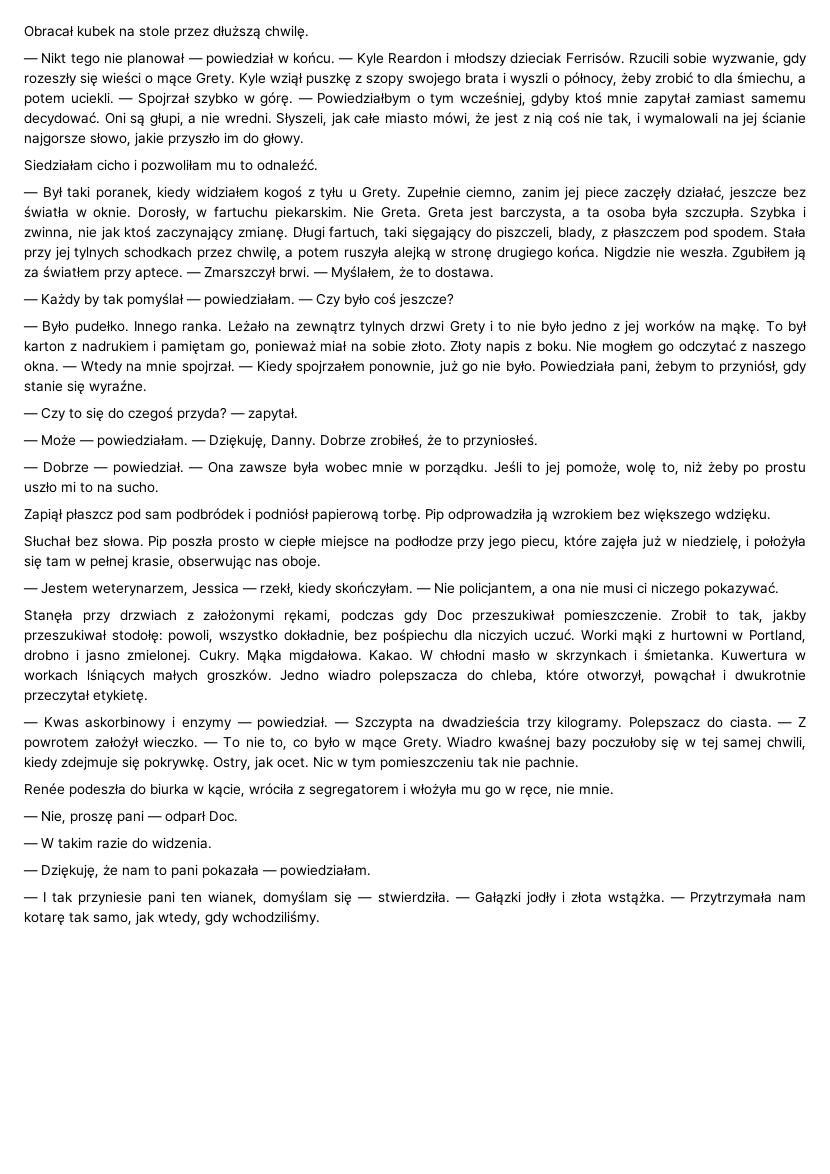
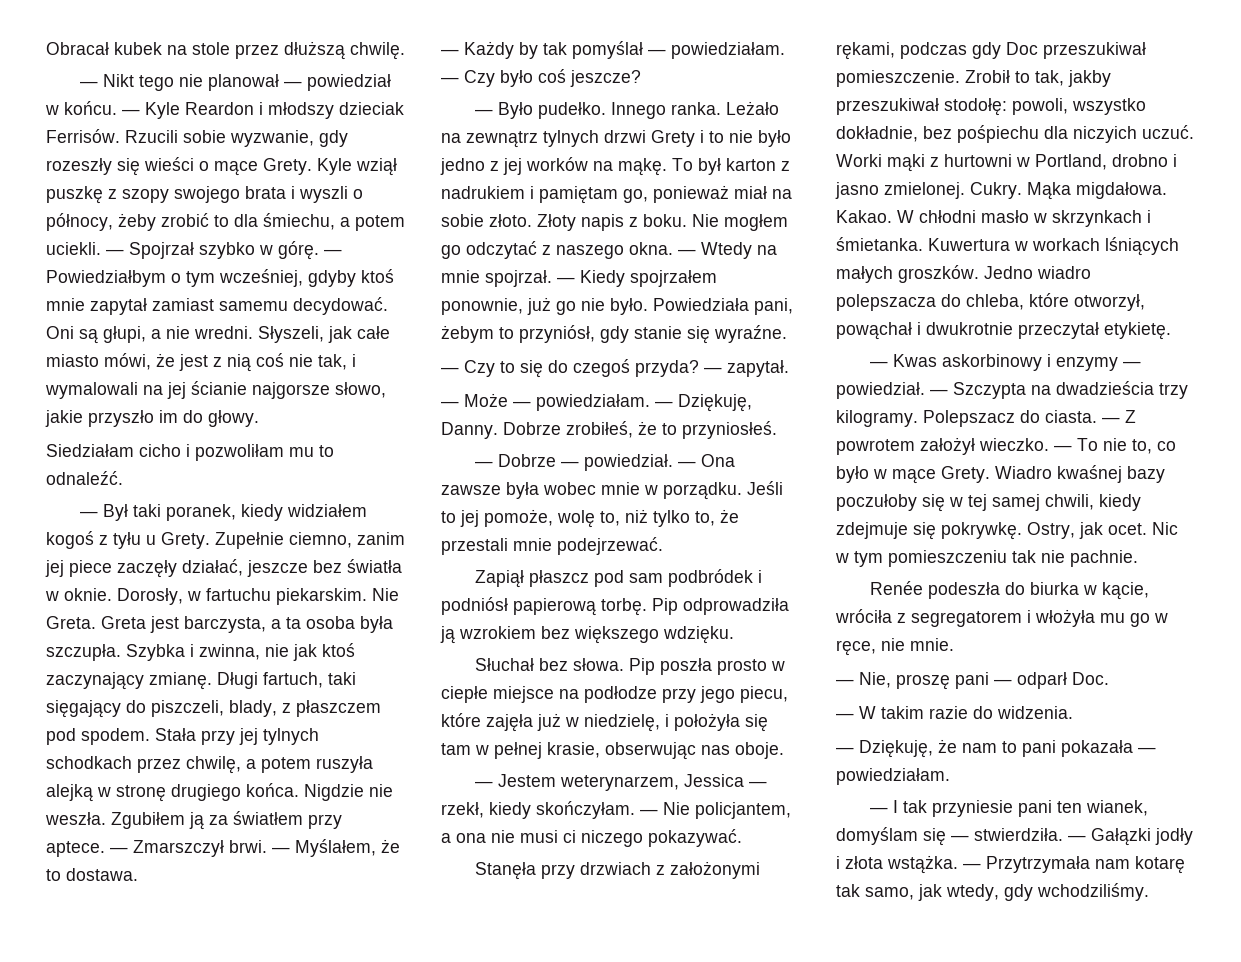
- Jeśli to jej pomoże, wolę to, niż żeby po prostu uszło mi to na sucho.
+ Jeśli to jej pomoże, wolę to, niż tylko to, że przestali mnie podejrzewać.

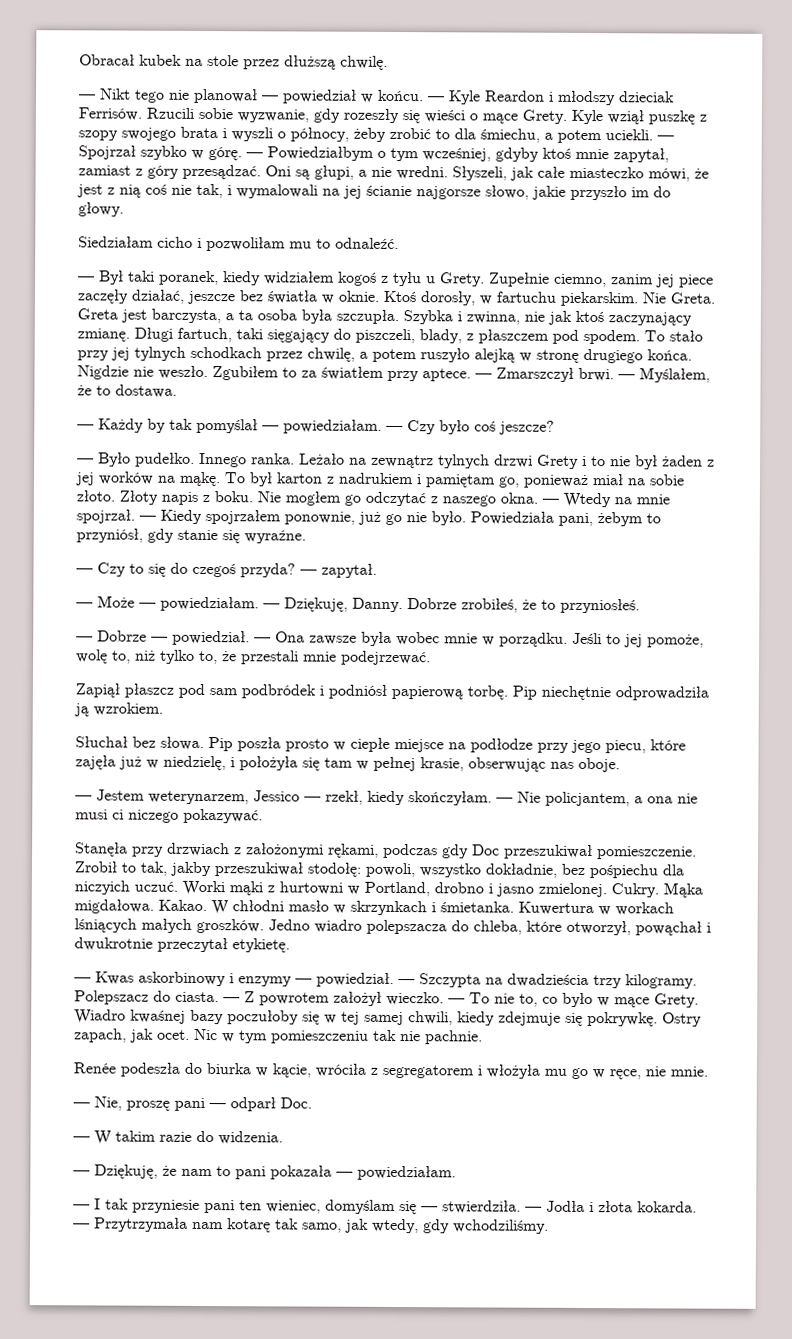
- — Powiedziałbym o tym wcześniej, gdyby ktoś mnie zapytał zamiast samemu decydować.
+ — Powiedziałbym o tym wcześniej, gdyby ktoś mnie zapytał, zamiast z góry przesądzać.
- Słyszeli, jak całe miasto mówi, że jest z nią coś nie tak, i wymalowali na jej ścianie najgorsze słowo, jakie przyszło im do głowy.
+ Słyszeli, jak całe miasteczko mówi, że jest z nią coś nie tak, i wymalowali na jej ścianie najgorsze słowo, jakie przyszło im do głowy.
- Dorosły, w fartuchu piekarskim.
+ Ktoś dorosły, w fartuchu piekarskim.
- Stała przy jej tylnych schodkach przez chwilę, a potem ruszyła alejką w stronę drugiego końca.
+ To stało przy jej tylnych schodkach przez chwilę, a potem ruszyło alejką w stronę drugiego końca.
- Nigdzie nie weszła. Zgubiłem ją za światłem przy aptece.
+ Nigdzie nie weszło. Zgubiłem to za światłem przy aptece.
- Leżało na zewnątrz tylnych drzwi Grety i to nie było jedno z jej worków na mąkę.
+ Leżało na zewnątrz tylnych drzwi Grety i to nie był żaden z jej worków na mąkę.
- Pip odprowadziła ją wzrokiem bez większego wdzięku.
+ Pip niechętnie odprowadziła ją wzrokiem.
- — Jestem weterynarzem, Jessica — rzekł, kiedy skończyłam.
+ — Jestem weterynarzem, Jessico — rzekł, kiedy skończyłam.
- Ostry, jak ocet.
+ Ostry zapach, jak ocet.
- — I tak przyniesie pani ten wianek, domyślam się — stwierdziła.
+ — I tak przyniesie pani ten wieniec, domyślam się — stwierdziła.
- — Gałązki jodły i złota wstążka.
+ — Jodła i złota kokarda.

